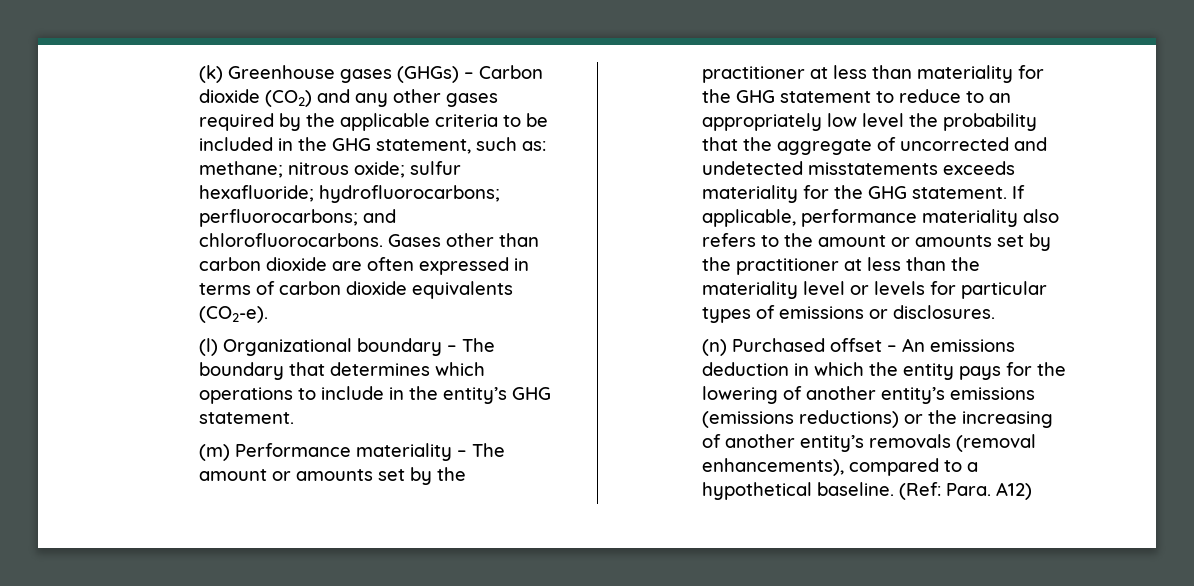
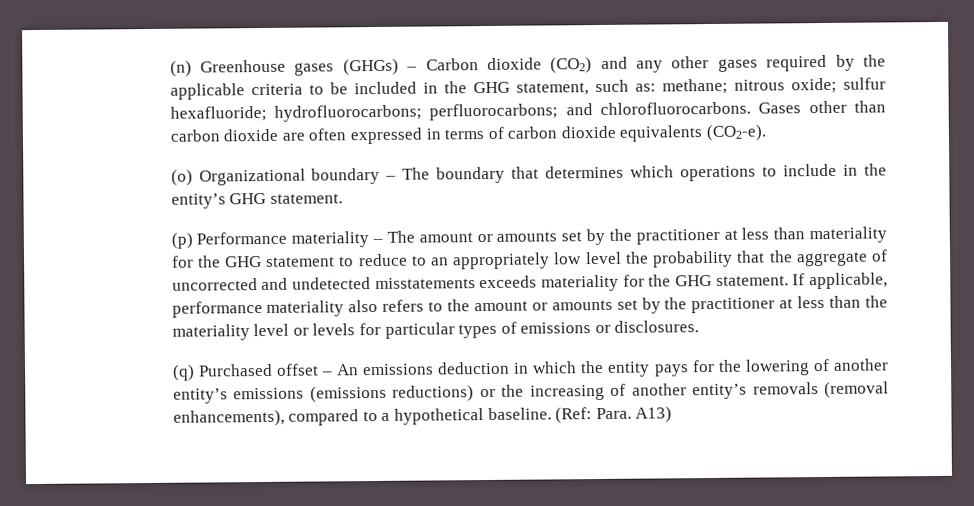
- (k) Greenhouse gases (GHGs) – Carbon dioxide (CO2) and any other gases required by the applicable criteria to be included in the GHG statement, such as: methane; nitrous oxide; sulfur hexafluoride; hydrofluorocarbons; perfluorocarbons; and chlorofluorocarbons.
+ (n) Greenhouse gases (GHGs) – Carbon dioxide (CO2) and any other gases required by the applicable criteria to be included in the GHG statement, such as: methane; nitrous oxide; sulfur hexafluoride; hydrofluorocarbons; perfluorocarbons; and chlorofluorocarbons.
- (l) Organizational boundary – The boundary that determines which operations to include in the entity’s GHG statement.
+ (o) Organizational boundary – The boundary that determines which operations to include in the entity’s GHG statement.
- (m) Performance materiality – The amount or amounts set by the practitioner at less than materiality for the GHG statement to reduce to an appropriately low level the probability that the aggregate of uncorrected and undetected misstatements exceeds materiality for the GHG statement.
+ (p) Performance materiality – The amount or amounts set by the practitioner at less than materiality for the GHG statement to reduce to an appropriately low level the probability that the aggregate of uncorrected and undetected misstatements exceeds materiality for the GHG statement.
- (n) Purchased offset – An emissions deduction in which the entity pays for the lowering of another entity’s emissions (emissions reductions) or the increasing of another entity’s removals (removal enhancements), compared to a hypothetical baseline.
+ (q) Purchased offset – An emissions deduction in which the entity pays for the lowering of another entity’s emissions (emissions reductions) or the increasing of another entity’s removals (removal enhancements), compared to a hypothetical baseline.
- (Ref: Para. A12)
+ (Ref: Para. A13)

